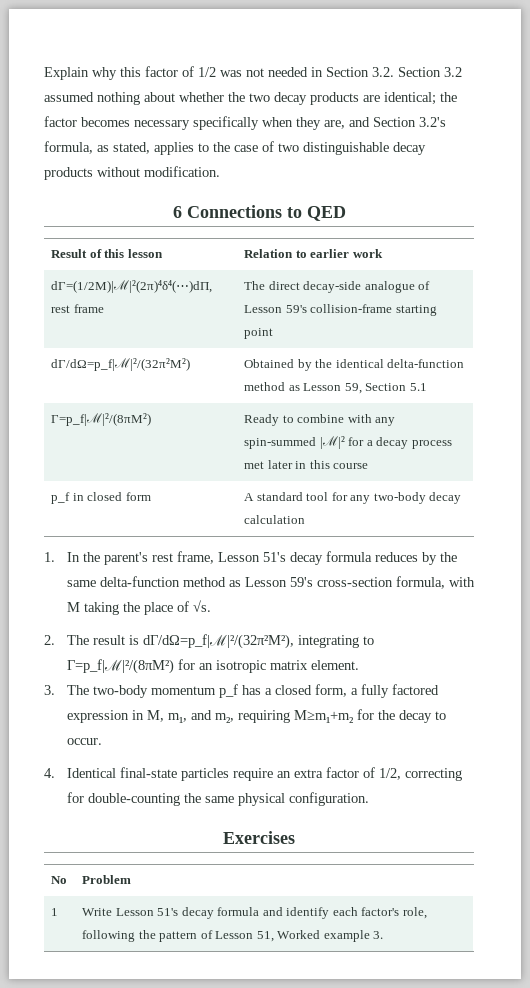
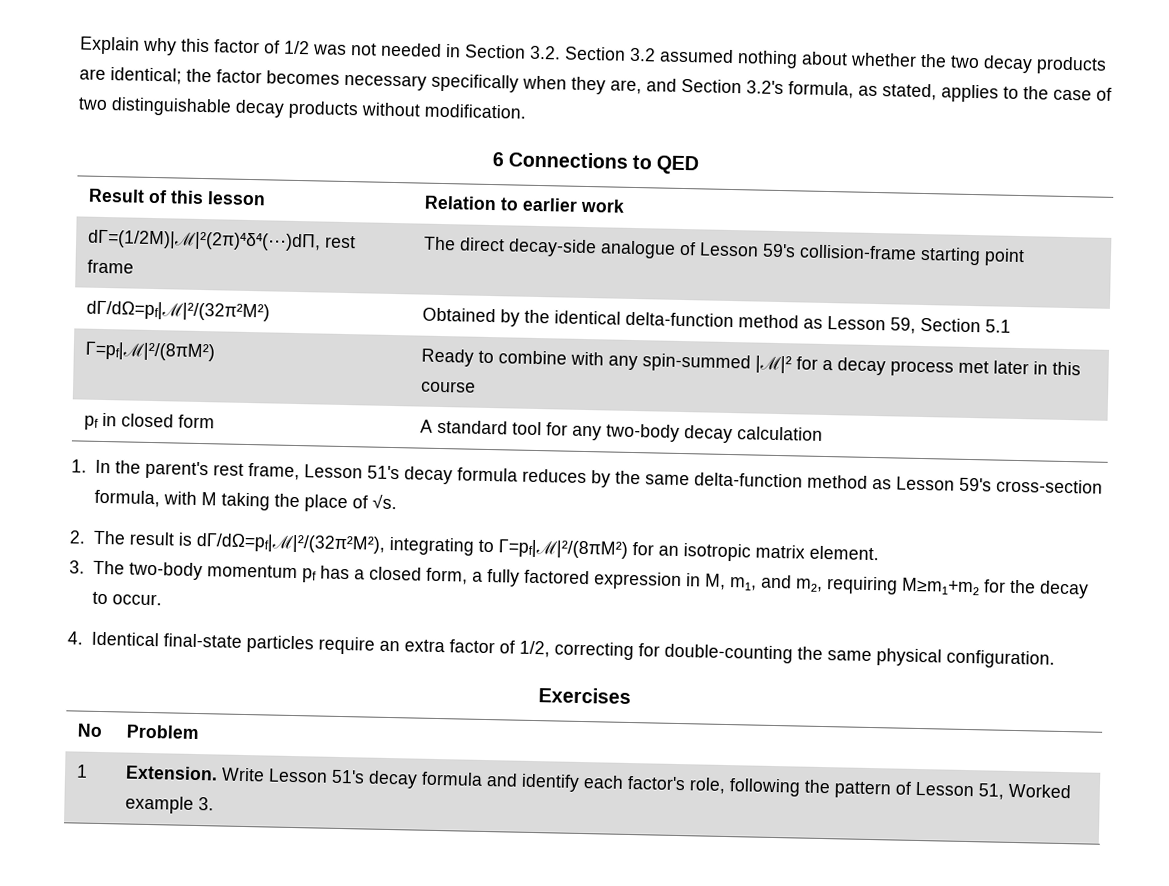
- dΓ/dΩ=p_f|ℳ|²/(32π²M²) | Obtained by the identical delta-function method as Lesson 59, Section 5.1
+ dΓ/dΩ=pf|ℳ|²/(32π²M²) | Obtained by the identical delta-function method as Lesson 59, Section 5.1
- Γ=p_f|ℳ|²/(8πM²) | Ready to combine with any spin-summed |ℳ|² for a decay process met later in this course
+ Γ=pf|ℳ|²/(8πM²) | Ready to combine with any spin-summed |ℳ|² for a decay process met later in this course
- p_f in closed form | A standard tool for any two-body decay calculation
+ pf in closed form | A standard tool for any two-body decay calculation
- 2. The result is dΓ/dΩ=p_f|ℳ|²/(32π²M²), integrating to Γ=p_f|ℳ|²/(8πM²) for an isotropic matrix element.
+ 2. The result is dΓ/dΩ=pf|ℳ|²/(32π²M²), integrating to Γ=pf|ℳ|²/(8πM²) for an isotropic matrix element.
- 3. The two-body momentum p_f has a closed form, a fully factored expression in M, m₁, and m₂, requiring M≥m₁+m₂ for the decay to occur.
+ 3. The two-body momentum pf has a closed form, a fully factored expression in M, m₁, and m₂, requiring M≥m₁+m₂ for the decay to occur.
- 1 | Write Lesson 51's decay formula and identify each factor's role, following the pattern of Lesson 51, Worked example 3.
+ 1 | Extension. Write Lesson 51's decay formula and identify each factor's role, following the pattern of Lesson 51, Worked example 3.

